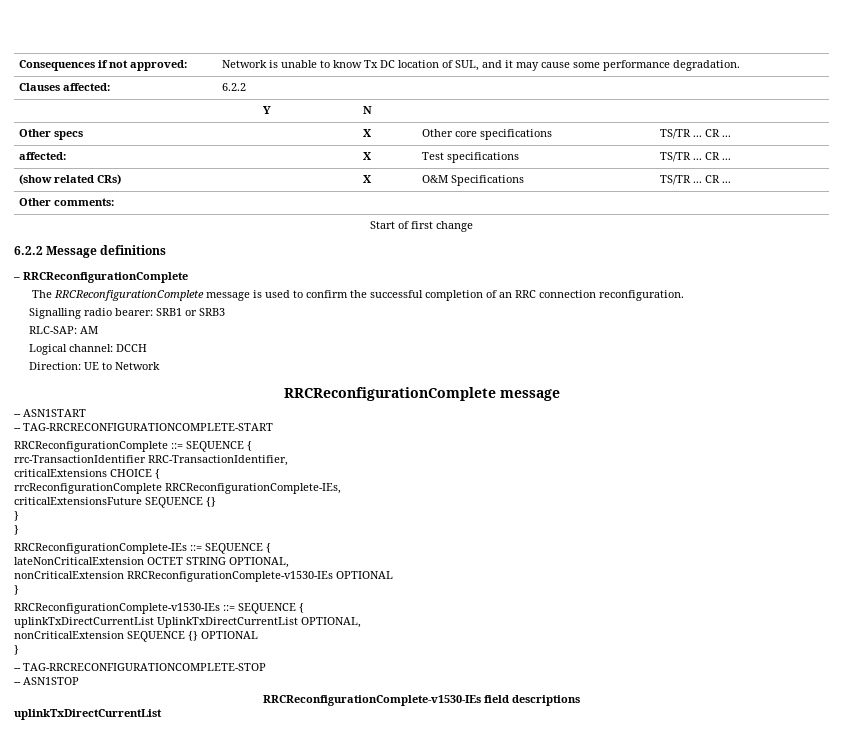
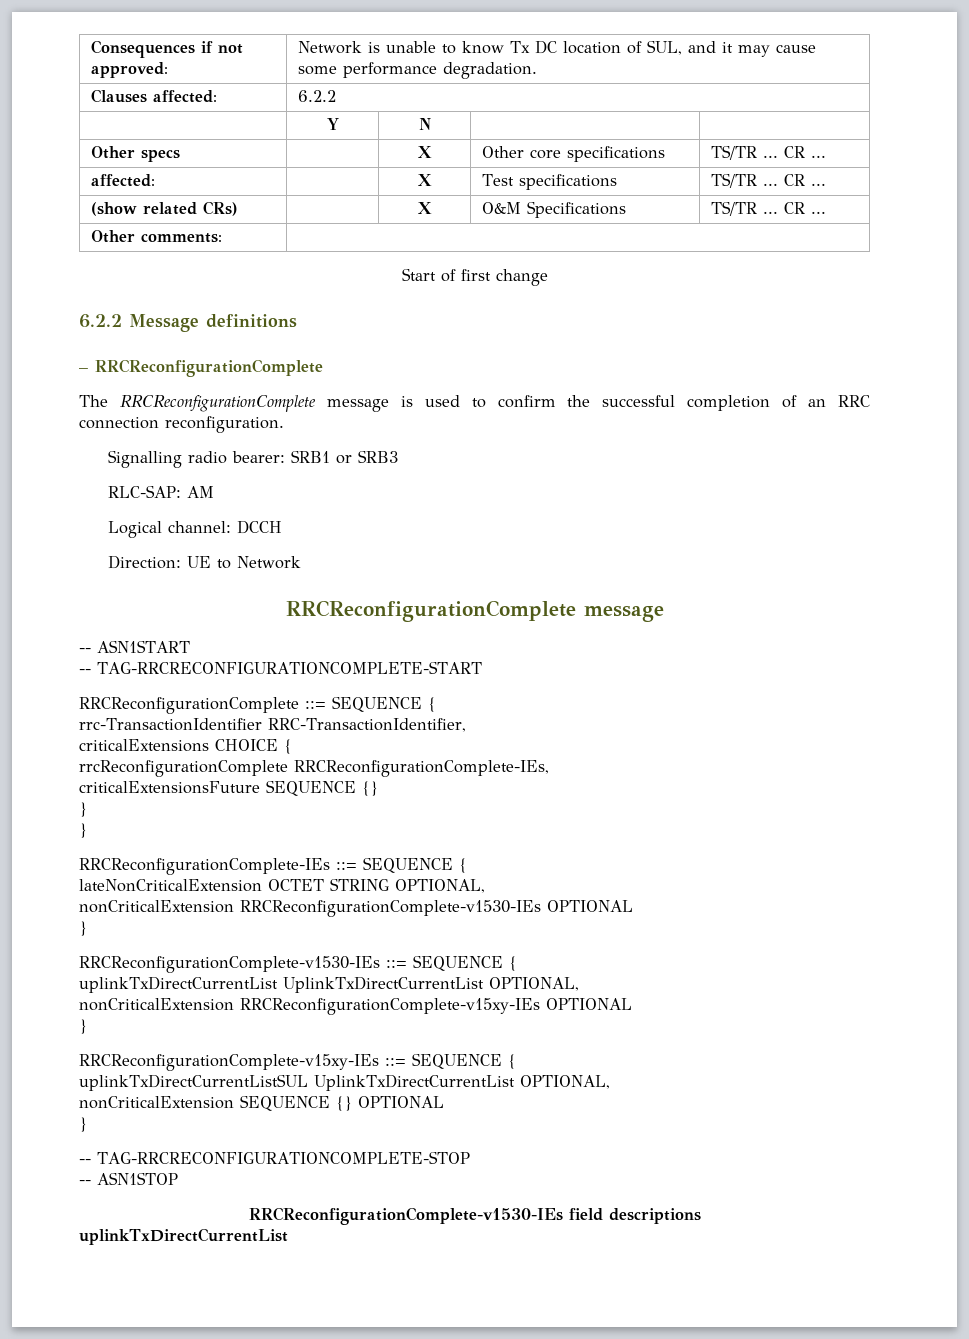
+ nonCriticalExtension RRCReconfigurationComplete-v15xy-IEs OPTIONAL
+ }
+ RRCReconfigurationComplete-v15xy-IEs ::= SEQUENCE {
+ uplinkTxDirectCurrentListSUL UplinkTxDirectCurrentList OPTIONAL,

